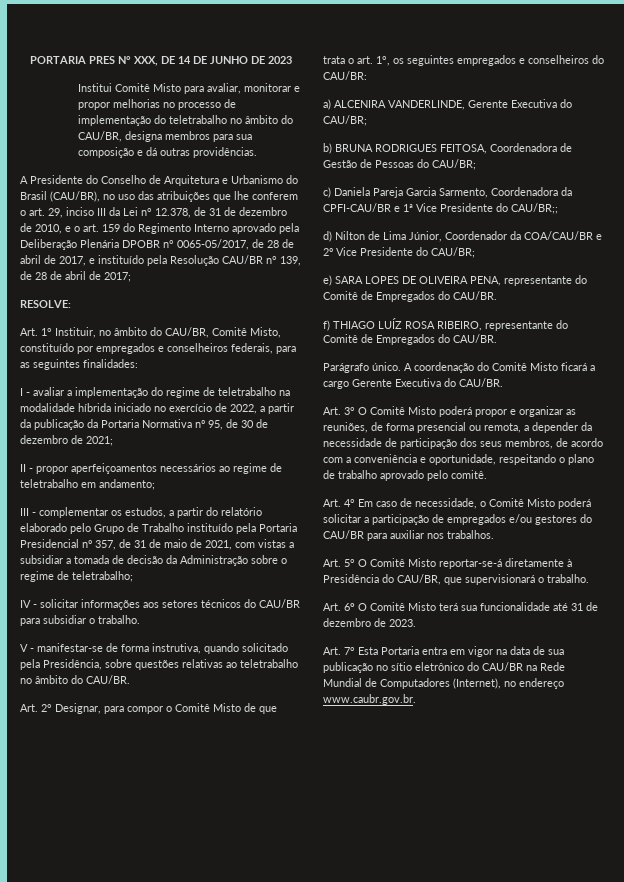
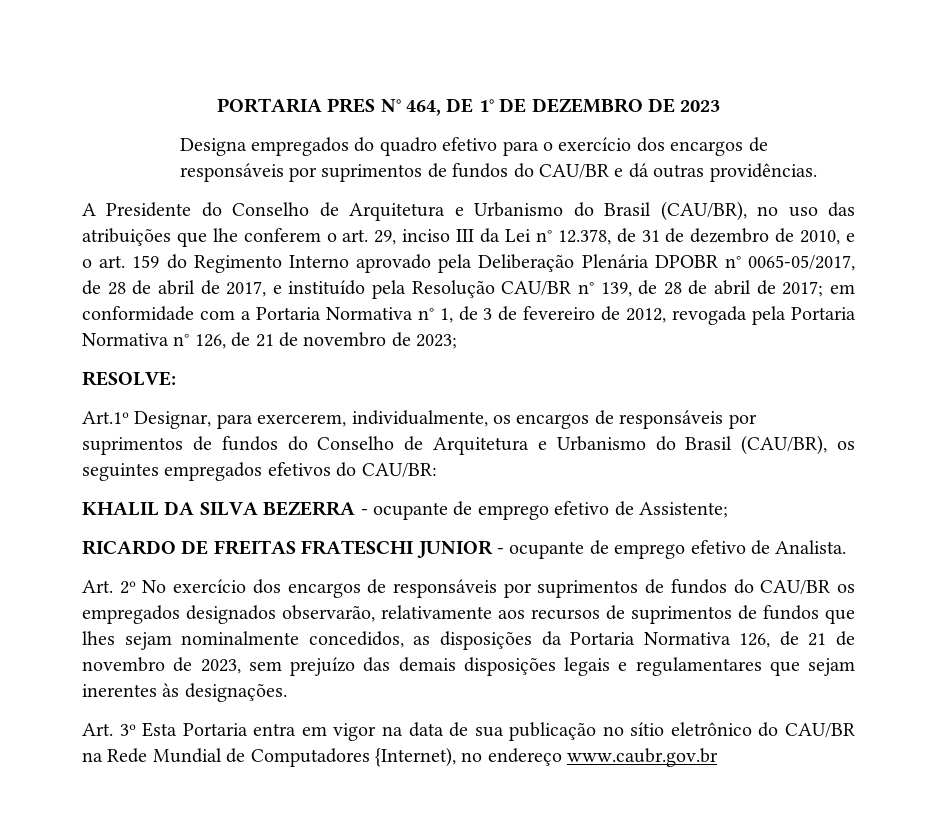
- PORTARIA PRES N° XXX, DE 14 DE JUNHO DE 2023
- Institui Comitê Misto para avaliar, monitorar e propor melhorias no processo de implementação do teletrabalho no âmbito do CAU/BR, designa membros para sua composição e dá outras providências.
+ PORTARIA PRES N° 464, DE 1° DE DEZEMBRO DE 2023
+ Designa empregados do quadro efetivo para o exercício dos encargos de responsáveis por suprimentos de fundos do CAU/BR e dá outras providências.
- A Presidente do Conselho de Arquitetura e Urbanismo do Brasil (CAU/BR), no uso das atribuições que lhe conferem o art. 29, inciso III da Lei n° 12.378, de 31 de dezembro de 2010, e o art. 159 do Regimento Interno aprovado pela Deliberação Plenária DPOBR n° 0065-05/2017, de 28 de abril de 2017, e instituído pela Resolução CAU/BR n° 139, de 28 de abril de 2017;
+ A Presidente do Conselho de Arquitetura e Urbanismo do Brasil (CAU/BR), no uso das atribuições que lhe conferem o art. 29, inciso III da Lei n° 12.378, de 31 de dezembro de 2010, e o art. 159 do Regimento Interno aprovado pela Deliberação Plenária DPOBR n° 0065-05/2017, de 28 de abril de 2017, e instituído pela Resolução CAU/BR n° 139, de 28 de abril de 2017; em conformidade com a Portaria Normativa n° 1, de 3 de fevereiro de 2012, revogada pela Portaria Normativa n° 126, de 21 de novembro de 2023;
  RESOLVE:
- Art. 1° Instituir, no âmbito do CAU/BR, Comitê Misto, constituído por empregados e conselheiros federais, para as seguintes finalidades:
- I - avaliar a implementação do regime de teletrabalho na modalidade híbrida iniciado no exercício de 2022, a partir da publicação da Portaria Normativa nº 95, de 30 de dezembro de 2021;
- II - propor aperfeiçoamentos necessários ao regime de teletrabalho em andamento;
- III - complementar os estudos, a partir do relatório elaborado pelo Grupo de Trabalho instituído pela Portaria Presidencial nº 357, de 31 de maio de 2021, com vistas a subsidiar a tomada de decisão da Administração sobre o regime de teletrabalho;
- IV - solicitar informações aos setores técnicos do CAU/BR para subsidiar o trabalho.
- V - manifestar-se de forma instrutiva, quando solicitado pela Presidência, sobre questões relativas ao teletrabalho no âmbito do CAU/BR.
- Art. 2° Designar, para compor o Comitê Misto de que trata o art. 1°, os seguintes empregados e conselheiros do CAU/BR:
- a) ALCENIRA VANDERLINDE, Gerente Executiva do CAU/BR;
- b) BRUNA RODRIGUES FEITOSA, Coordenadora de Gestão de Pessoas do CAU/BR;
- c) Daniela Pareja Garcia Sarmento, Coordenadora da CPFI-CAU/BR e 1ª Vice Presidente do CAU/BR;;
- d) Nilton de Lima Júnior, Coordenador da COA/CAU/BR e 2º Vice Presidente do CAU/BR;
- e) SARA LOPES DE OLIVEIRA PENA, representante do Comitê de Empregados do CAU/BR.
- f) THIAGO LUÍZ ROSA RIBEIRO, representante do Comitê de Empregados do CAU/BR.
- Parágrafo único. A coordenação do Comitê Misto ficará a cargo Gerente Executiva do CAU/BR.
- Art. 3° O Comitê Misto poderá propor e organizar as reuniões, de forma presencial ou remota, a depender da necessidade de participação dos seus membros, de acordo com a conveniência e oportunidade, respeitando o plano de trabalho aprovado pelo comitê.
- Art. 4° Em caso de necessidade, o Comitê Misto poderá solicitar a participação de empregados e/ou gestores do CAU/BR para auxiliar nos trabalhos.
- Art. 5° O Comitê Misto reportar-se-á diretamente à Presidência do CAU/BR, que supervisionará o trabalho.
- Art. 6° O Comitê Misto terá sua funcionalidade até 31 de dezembro de 2023.
- Art. 7° Esta Portaria entra em vigor na data de sua publicação no sítio eletrônico do CAU/BR na Rede Mundial de Computadores (Internet), no endereço www.caubr.gov.br.
+ Art.1º Designar, para exercerem, individualmente, os encargos de responsáveis por suprimentos de fundos do Conselho de Arquitetura e Urbanismo do Brasil (CAU/BR), os seguintes empregados efetivos do CAU/BR:
+ KHALIL DA SILVA BEZERRA - ocupante de emprego efetivo de Assistente;
+ RICARDO DE FREITAS FRATESCHI JUNIOR - ocupante de emprego efetivo de Analista.
+ Art. 2º No exercício dos encargos de responsáveis por suprimentos de fundos do CAU/BR os empregados designados observarão, relativamente aos recursos de suprimentos de fundos que lhes sejam nominalmente concedidos, as disposições da Portaria Normativa 126, de 21 de novembro de 2023, sem prejuízo das demais disposições legais e regulamentares que sejam inerentes às designações.
+ Art. 3º Esta Portaria entra em vigor na data de sua publicação no sítio eletrônico do CAU/BR na Rede Mundial de Computadores {Internet), no endereço www.caubr.gov.br

